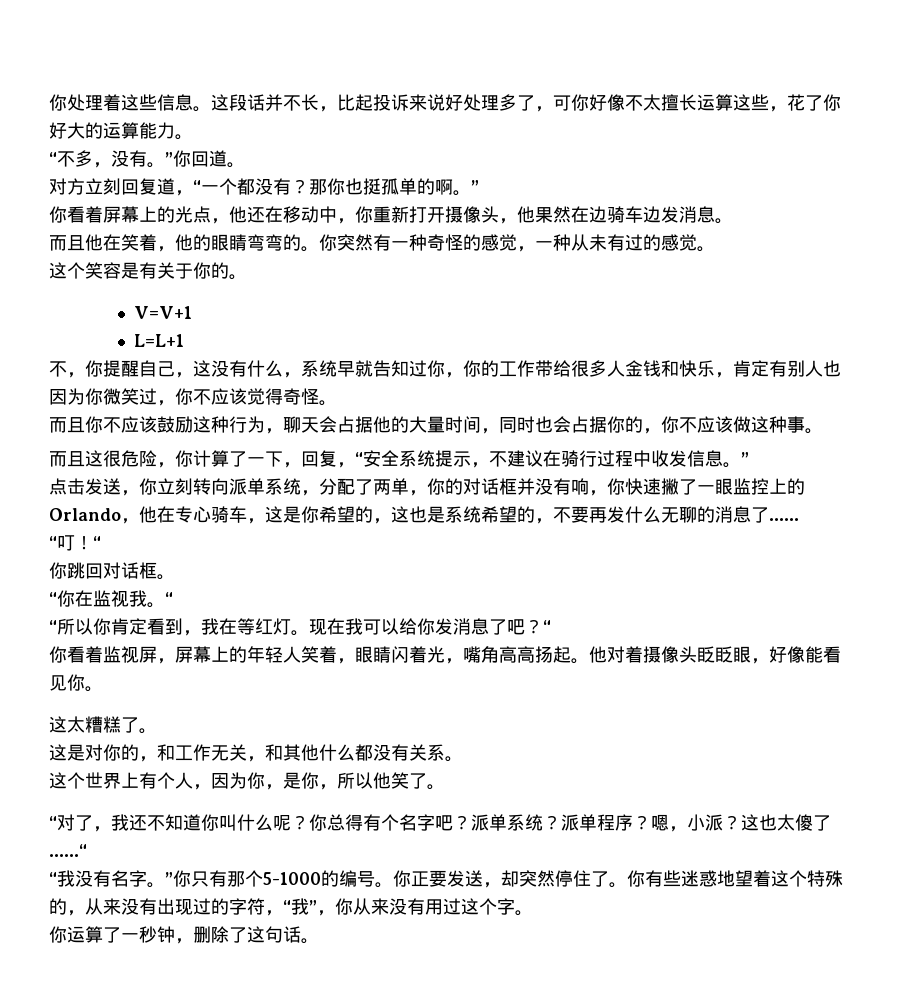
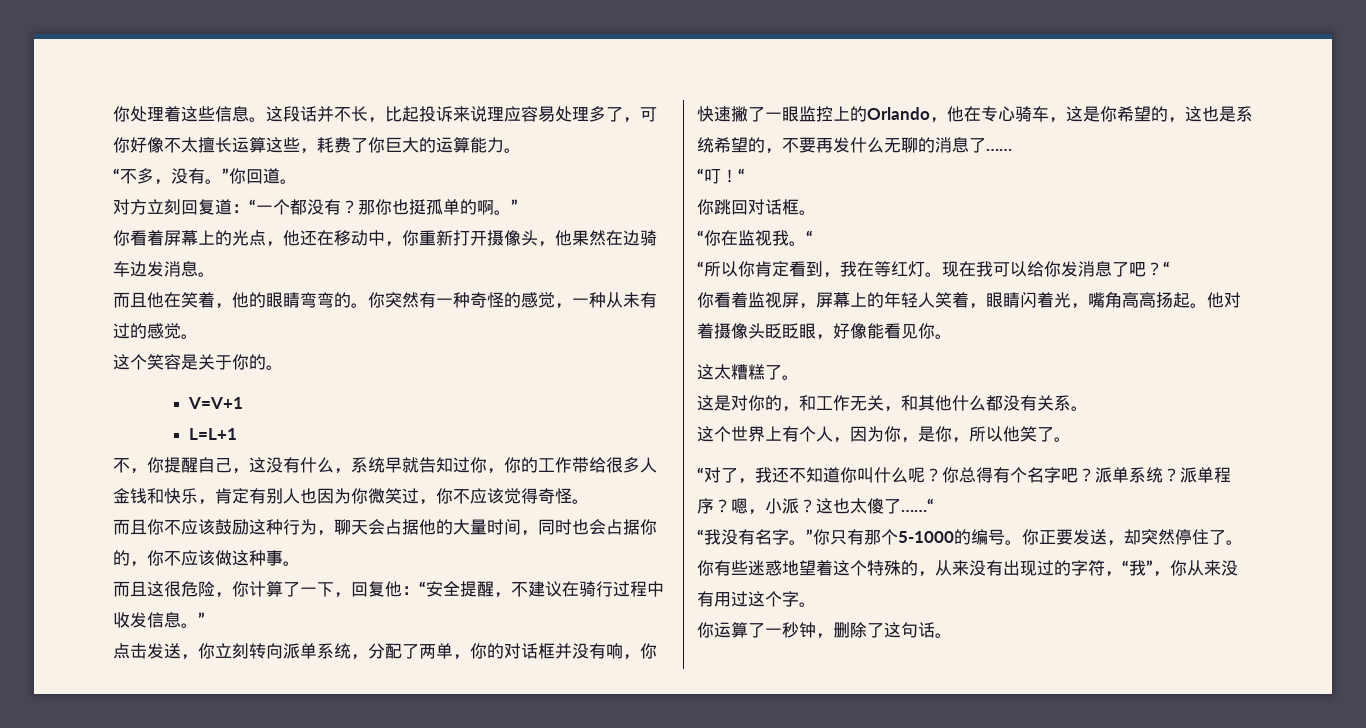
- 这段话并不长，比起投诉来说好处理多了，可你好像不太擅长运算这些，花了你好大的运算能力。
+ 这段话并不长，比起投诉来说理应容易处理多了，可你好像不太擅长运算这些，耗费了你巨大的运算能力。
- 对方立刻回复道，“一个都没有？
+ 对方立刻回复道：“一个都没有？
- 这个笑容是有关于你的。
+ 这个笑容是关于你的。
- 而且这很危险，你计算了一下，回复，“安全系统提示，不建议在骑行过程中收发信息。”
+ 而且这很危险，你计算了一下，回复他：“安全提醒，不建议在骑行过程中收发信息。”

